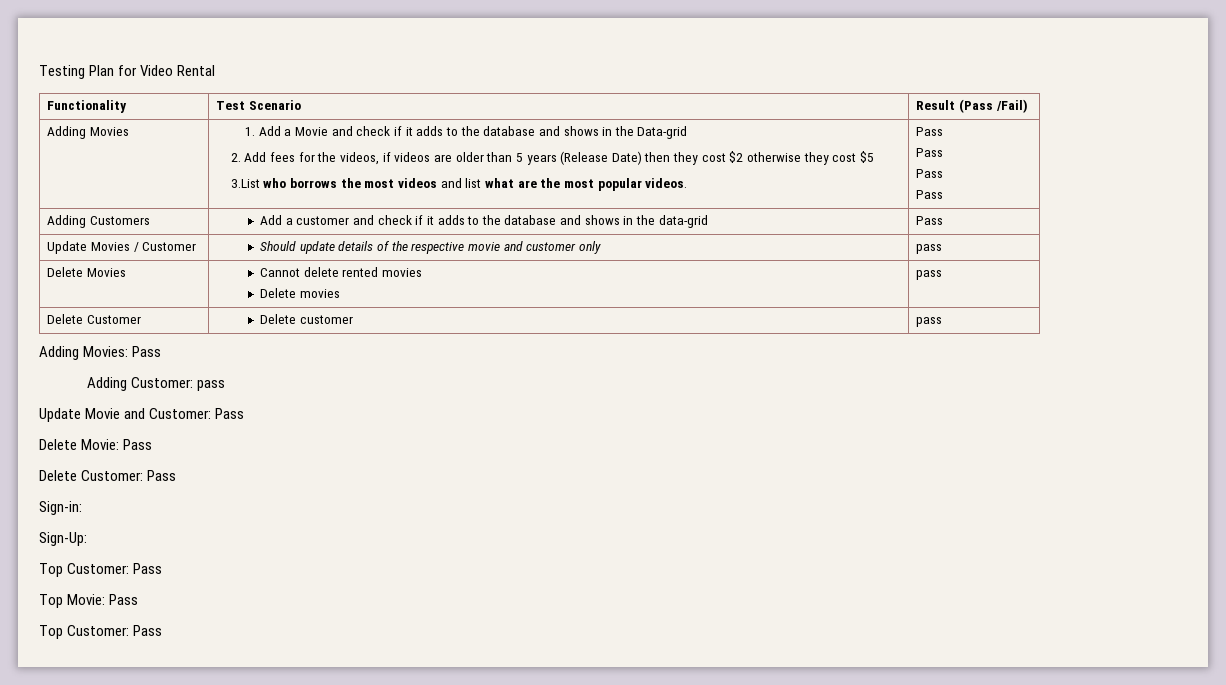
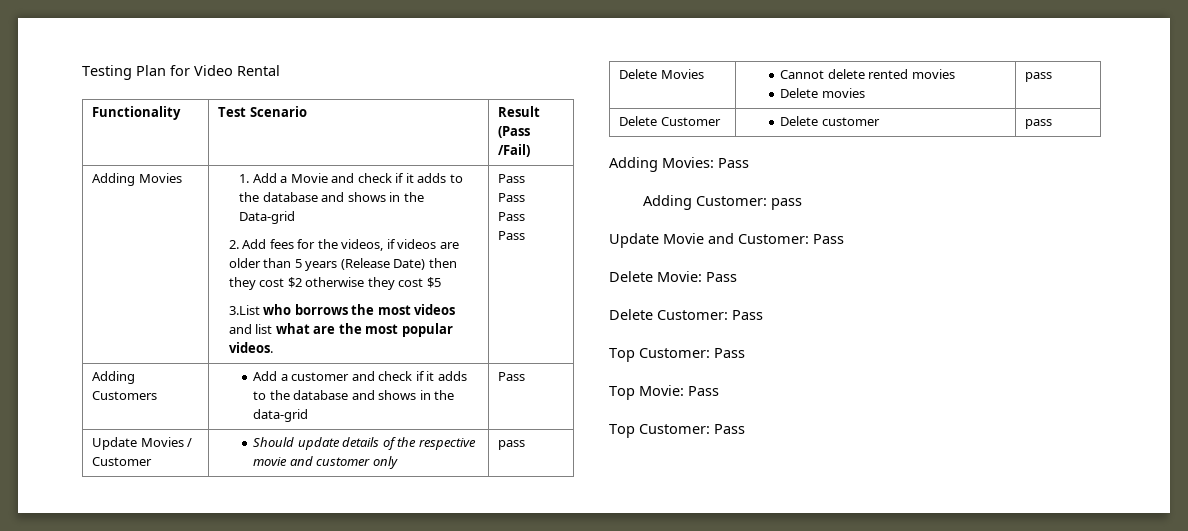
- Sign-in:
- Sign-Up:

